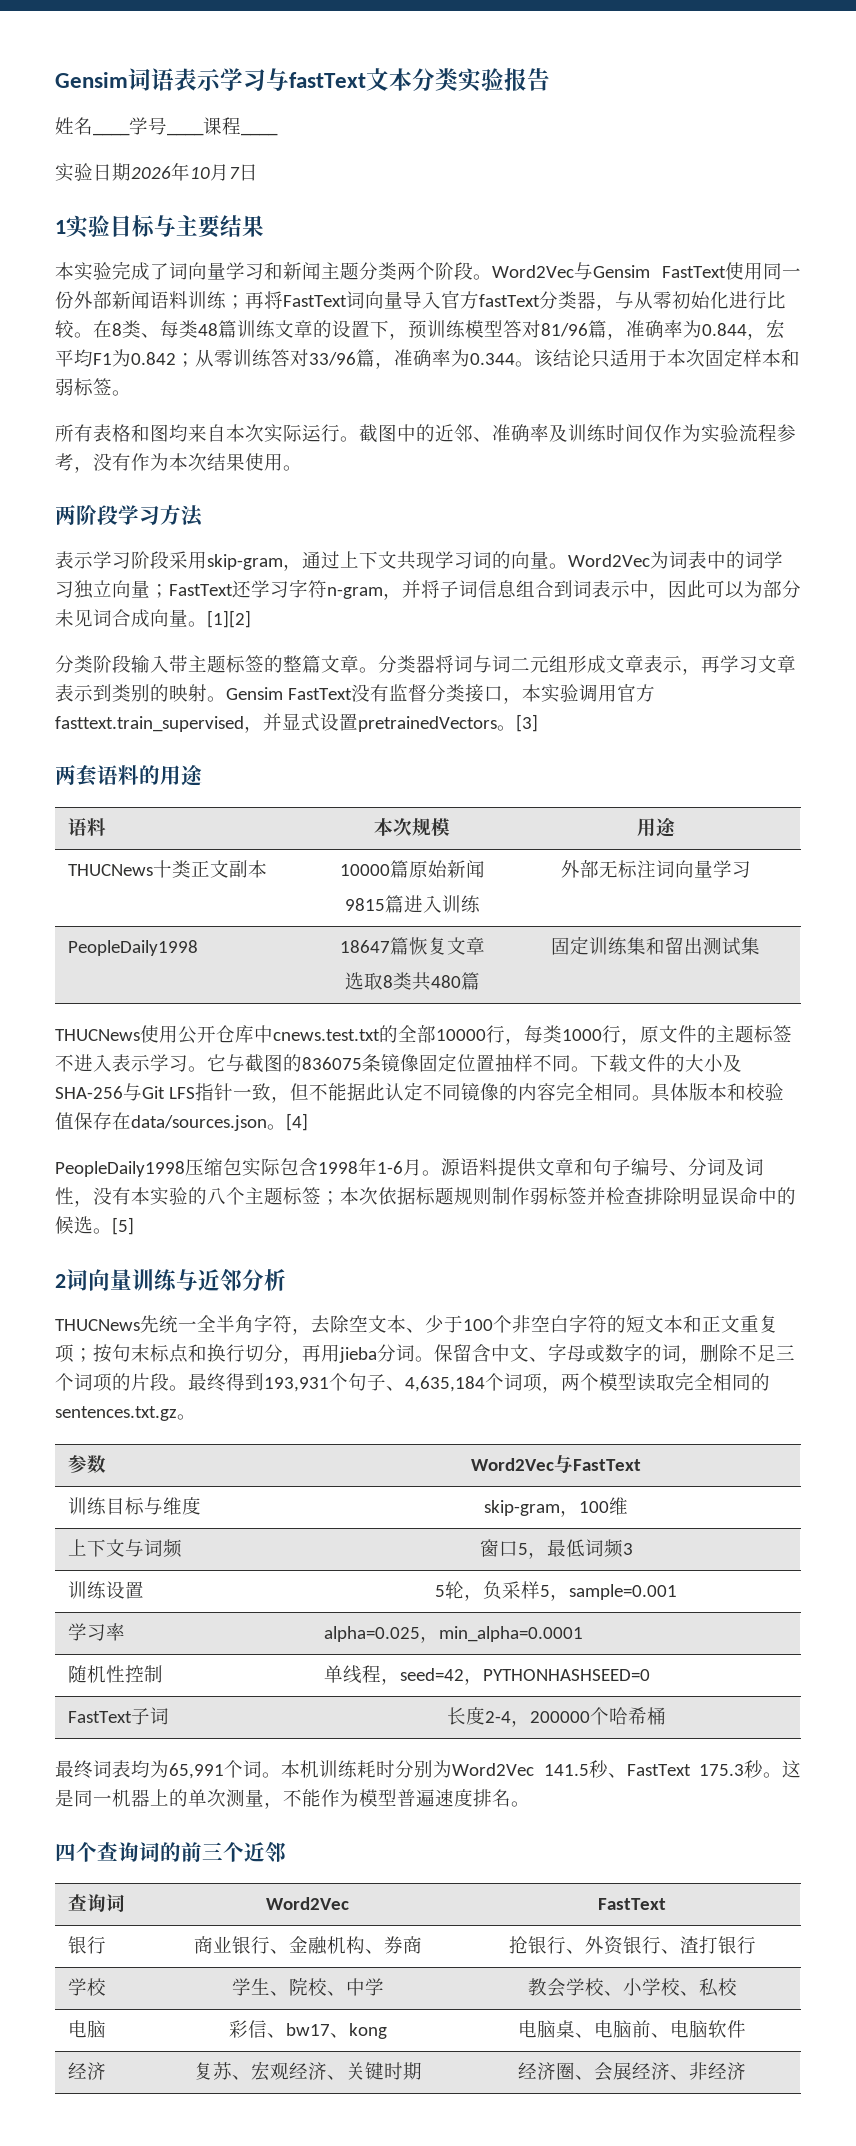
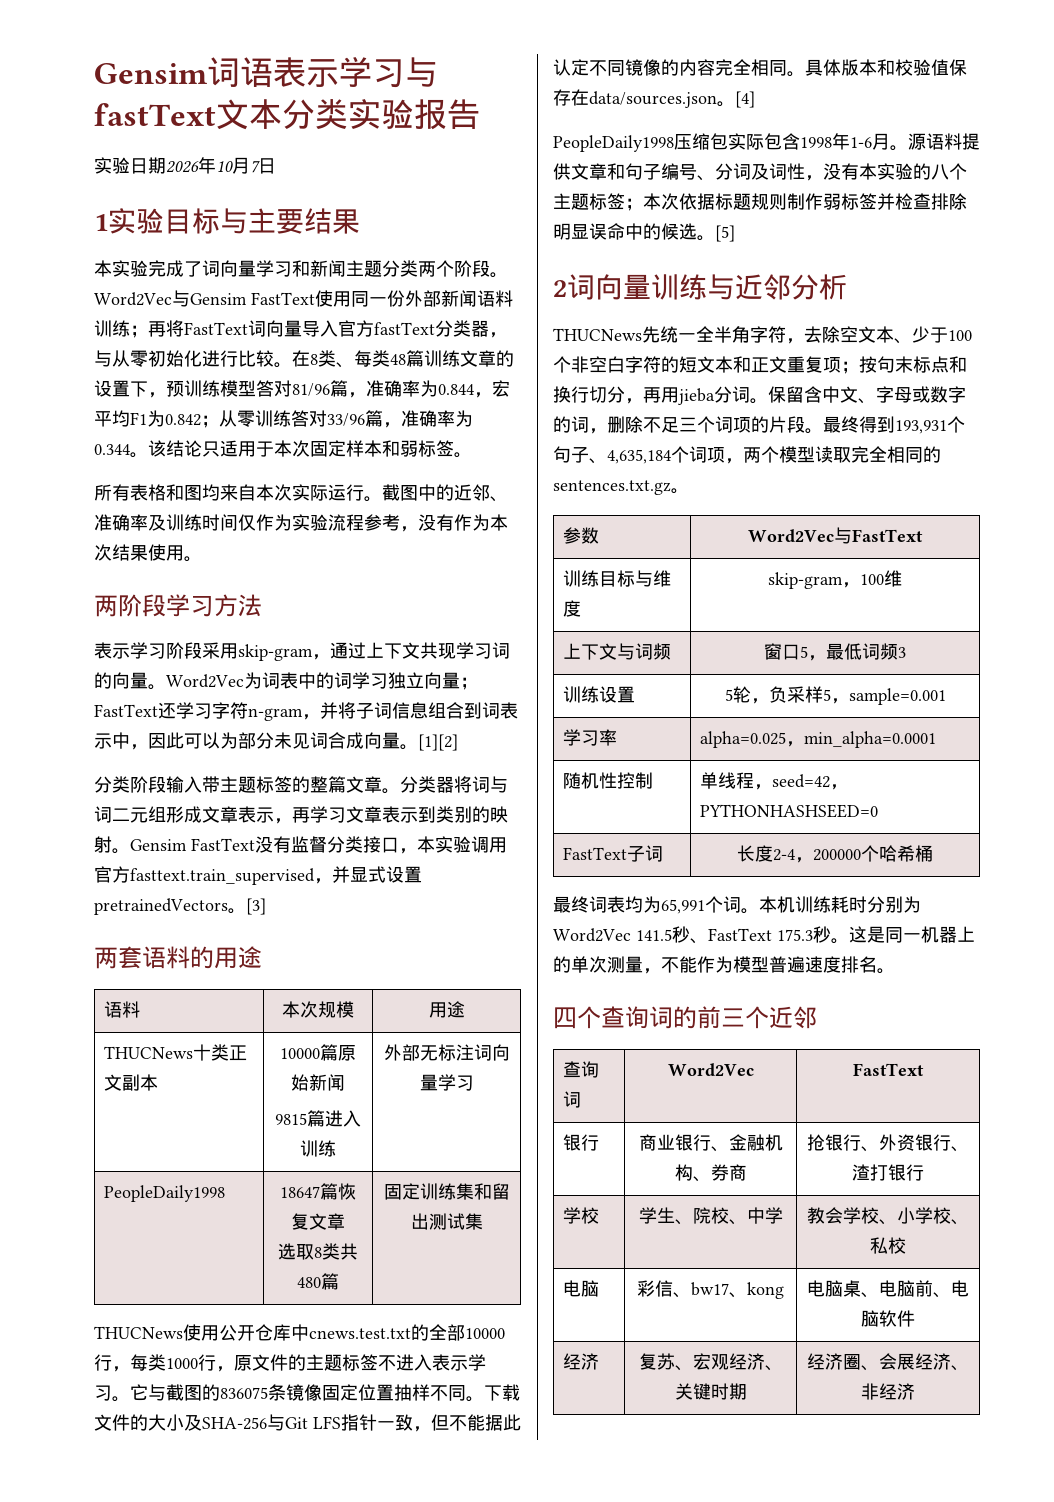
- 姓名____学号____课程____

